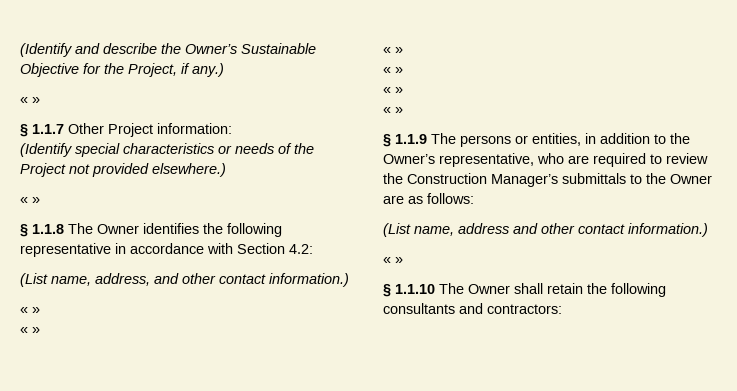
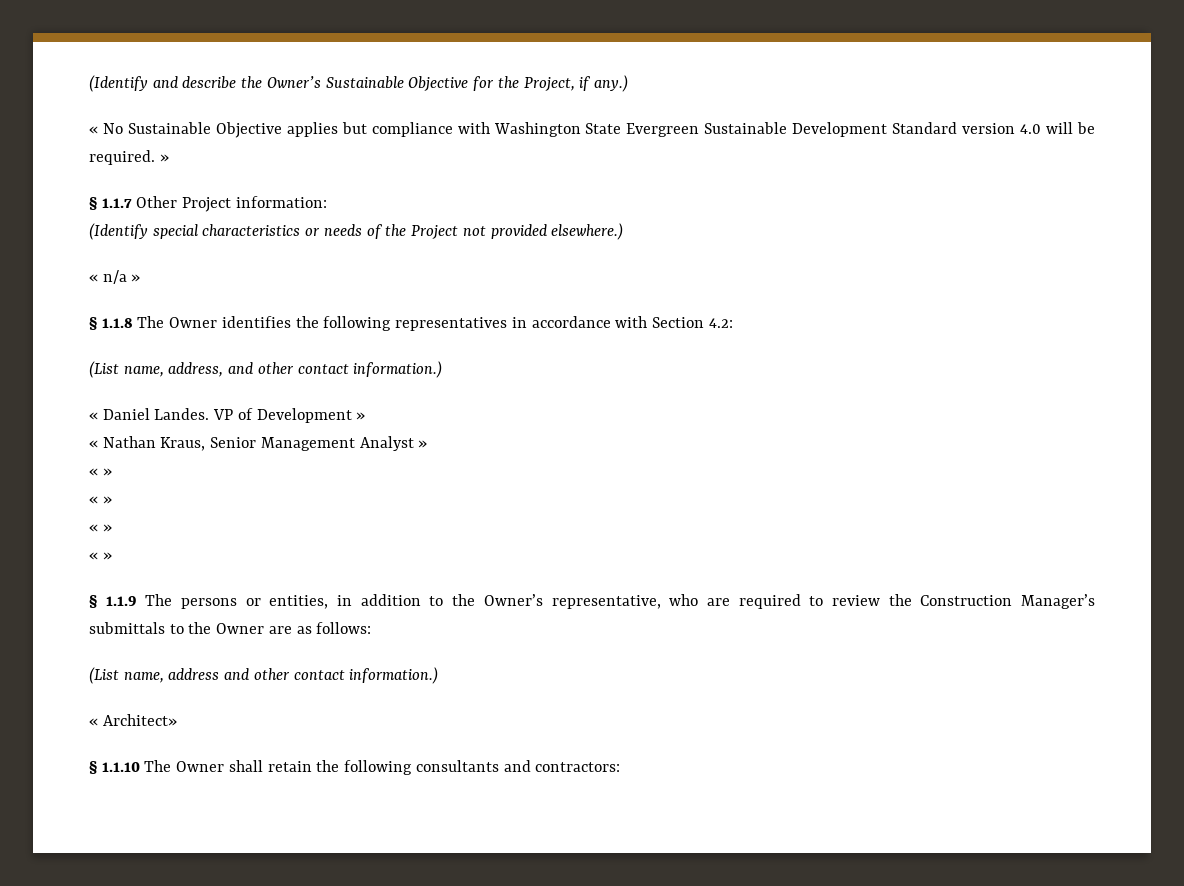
  (Identify and describe the Owner’s Sustainable Objective for the Project, if any.)
- « »
+ « No Sustainable Objective applies but compliance with Washington State Evergreen Sustainable Development Standard version 4.0 will be required. »
  (Identify special characteristics or needs of the Project not provided elsewhere.)
- « »
+ « n/a »
- § 1.1.8 The Owner identifies the following representative in accordance with Section 4.2:
+ § 1.1.8 The Owner identifies the following representatives in accordance with Section 4.2:
  (List name, address, and other contact information.)
- « »
- « »
+ « Daniel Landes. VP of Development »
+ « Nathan Kraus, Senior Management Analyst »
  (List name, address and other contact information.)
- « »
+ « Architect»

